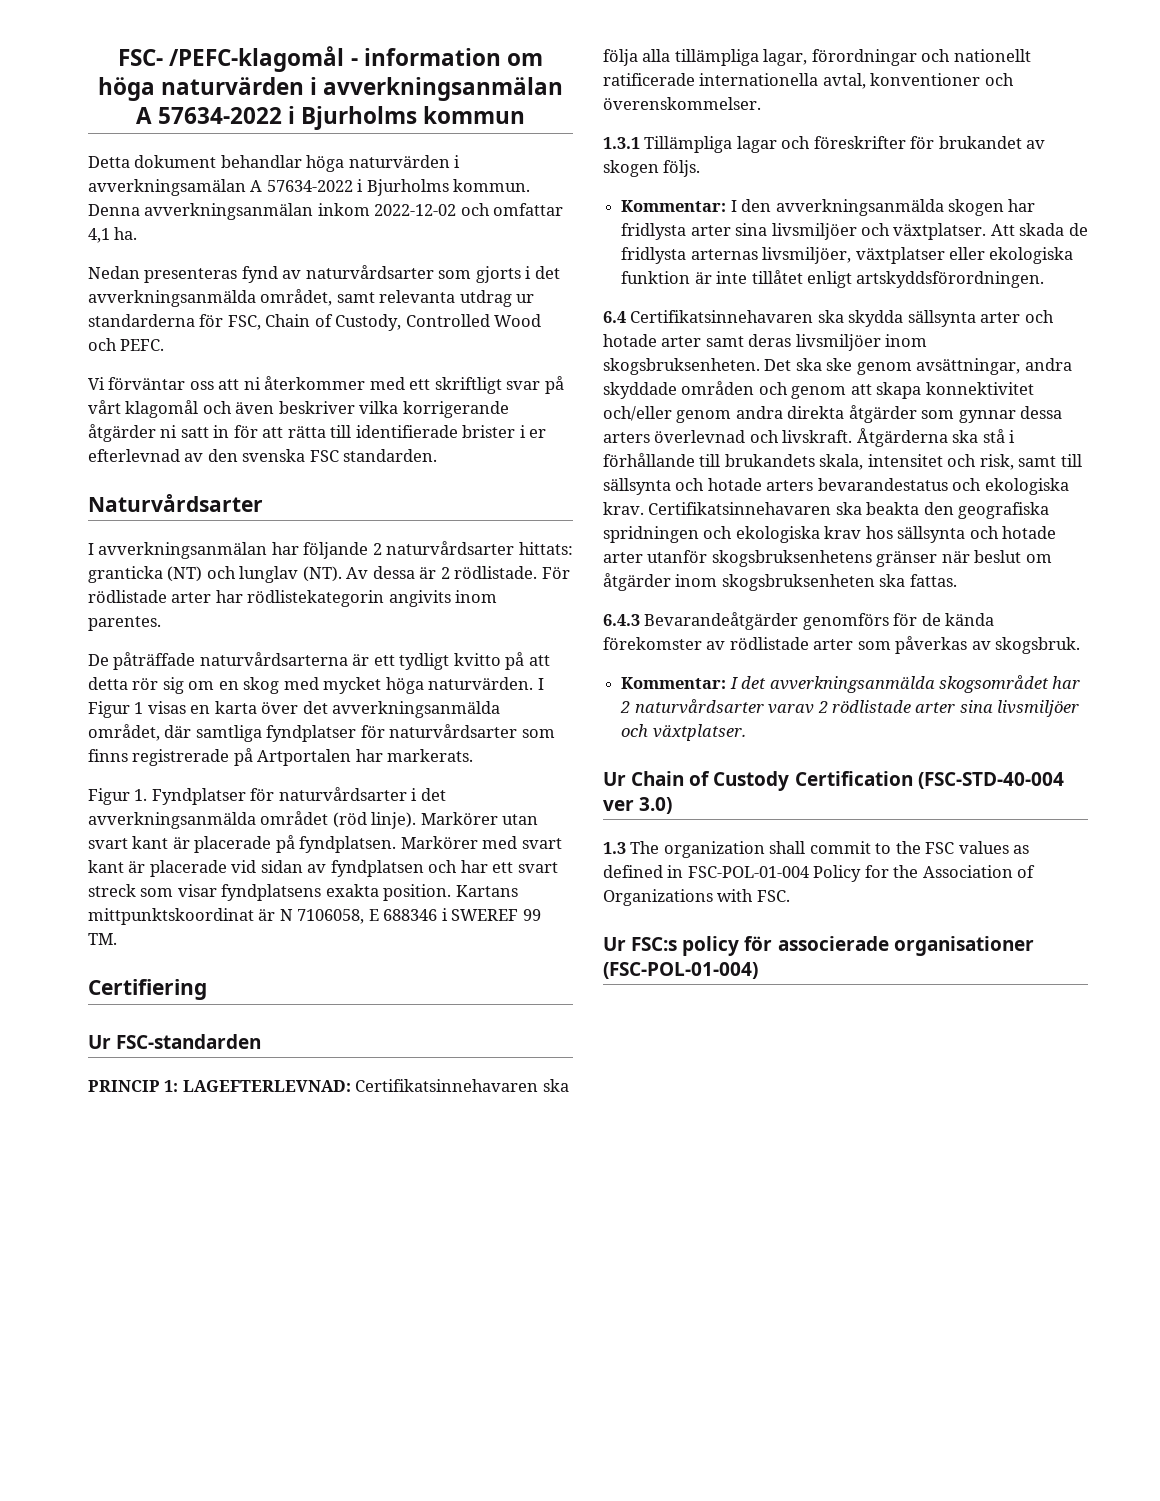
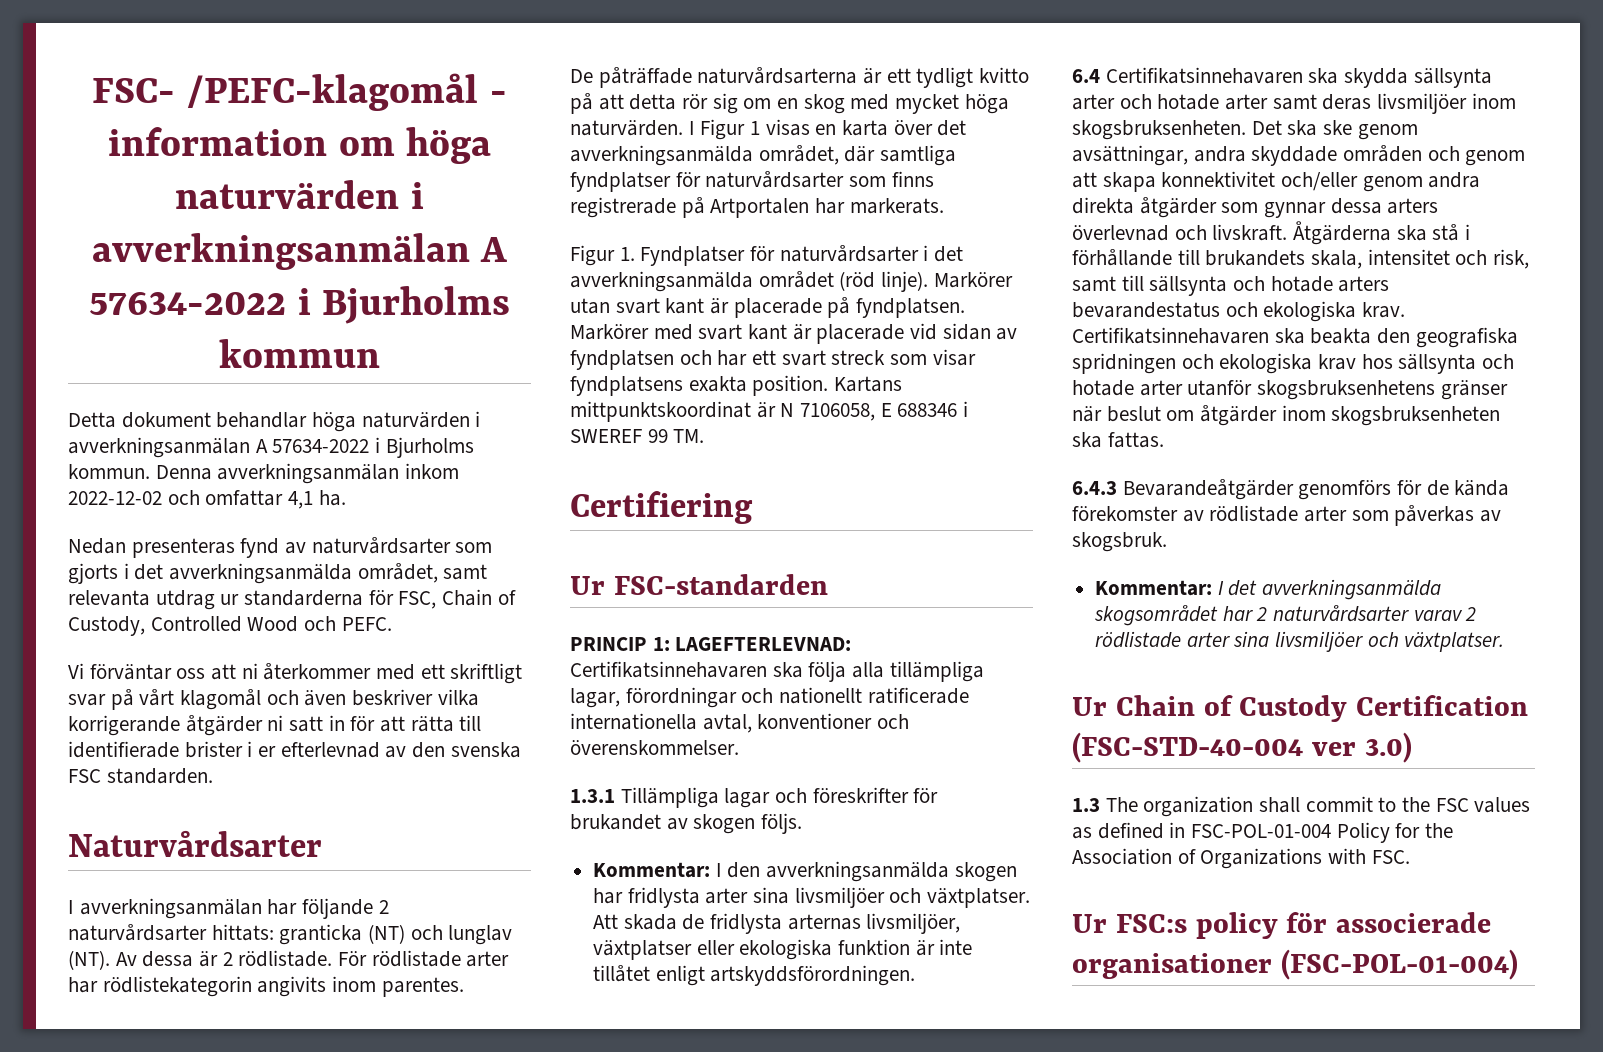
- Detta dokument behandlar höga naturvärden i avverkningsamälan A 57634-2022 i Bjurholms kommun.
+ Detta dokument behandlar höga naturvärden i avverkningsanmälan A 57634-2022 i Bjurholms kommun.

